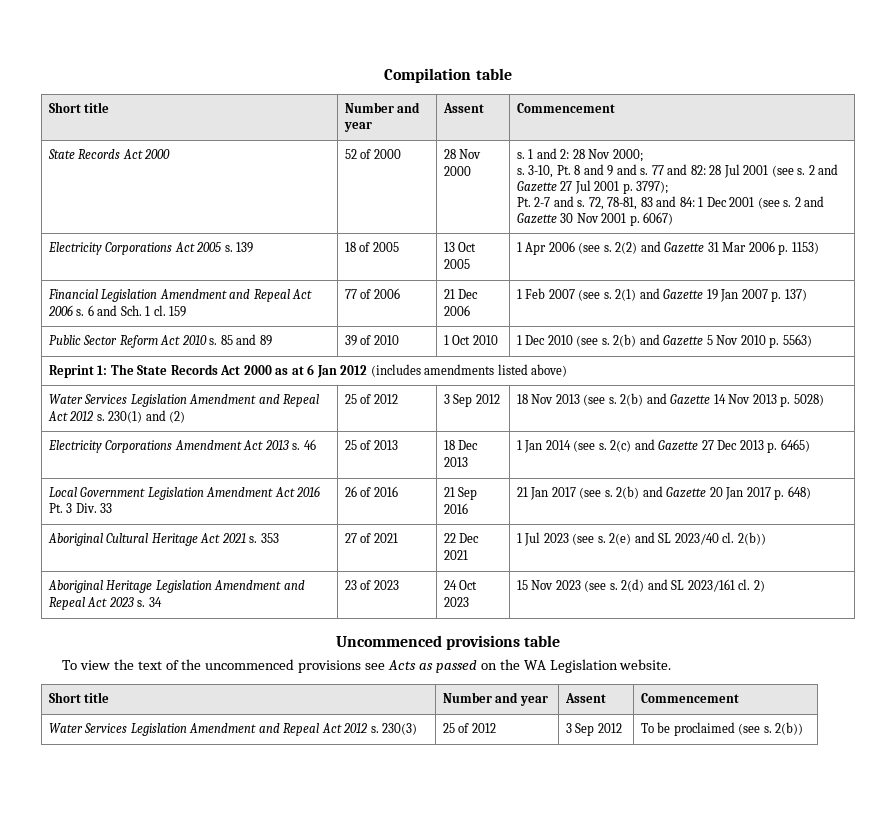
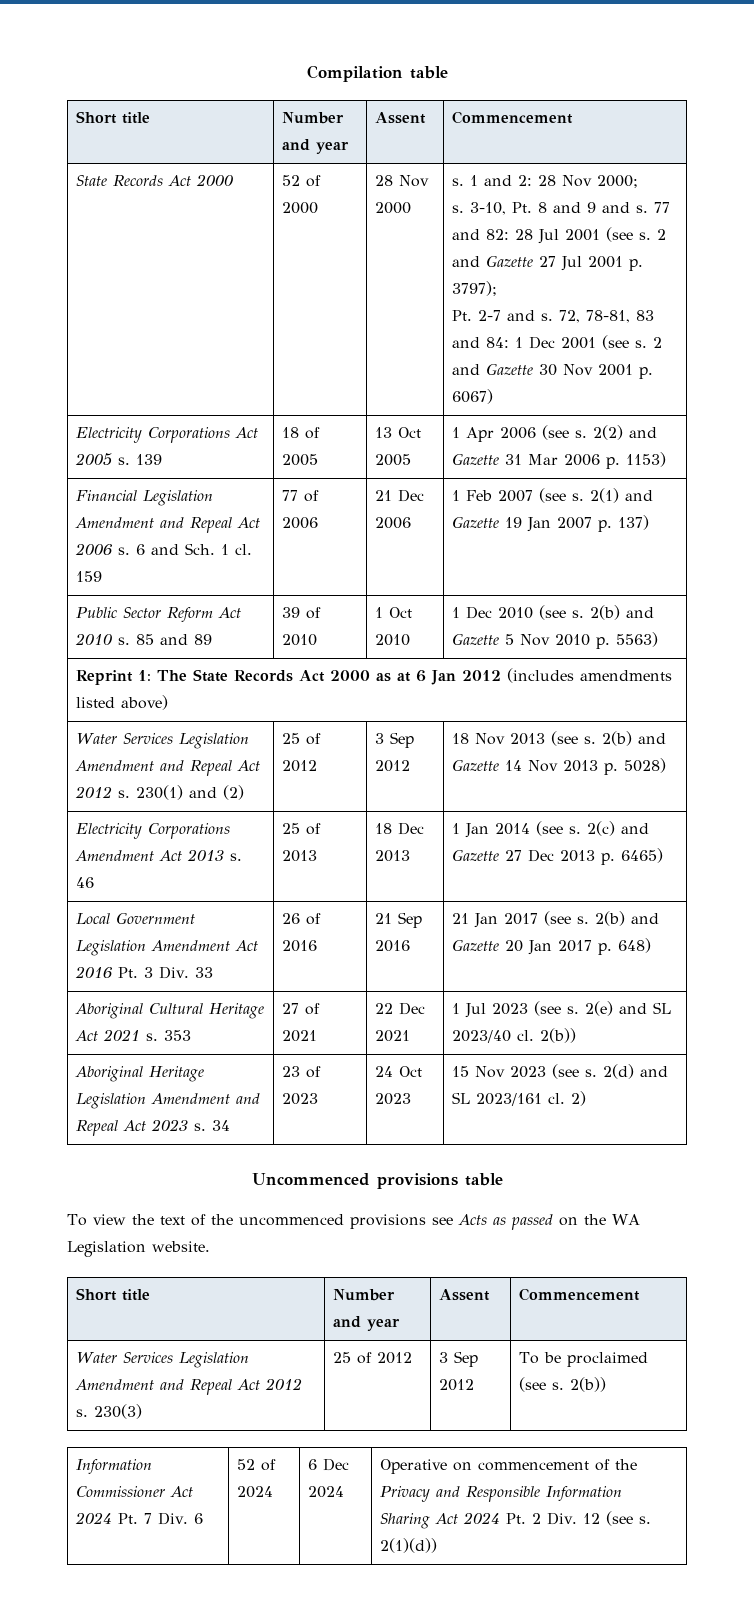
+ Information Commissioner Act 2024 Pt. 7 Div. 6 | 52 of 2024 | 6 Dec 2024 | Operative on commencement of the Privacy and Responsible Information Sharing Act 2024 Pt. 2 Div. 12 (see s. 2(1)(d))

